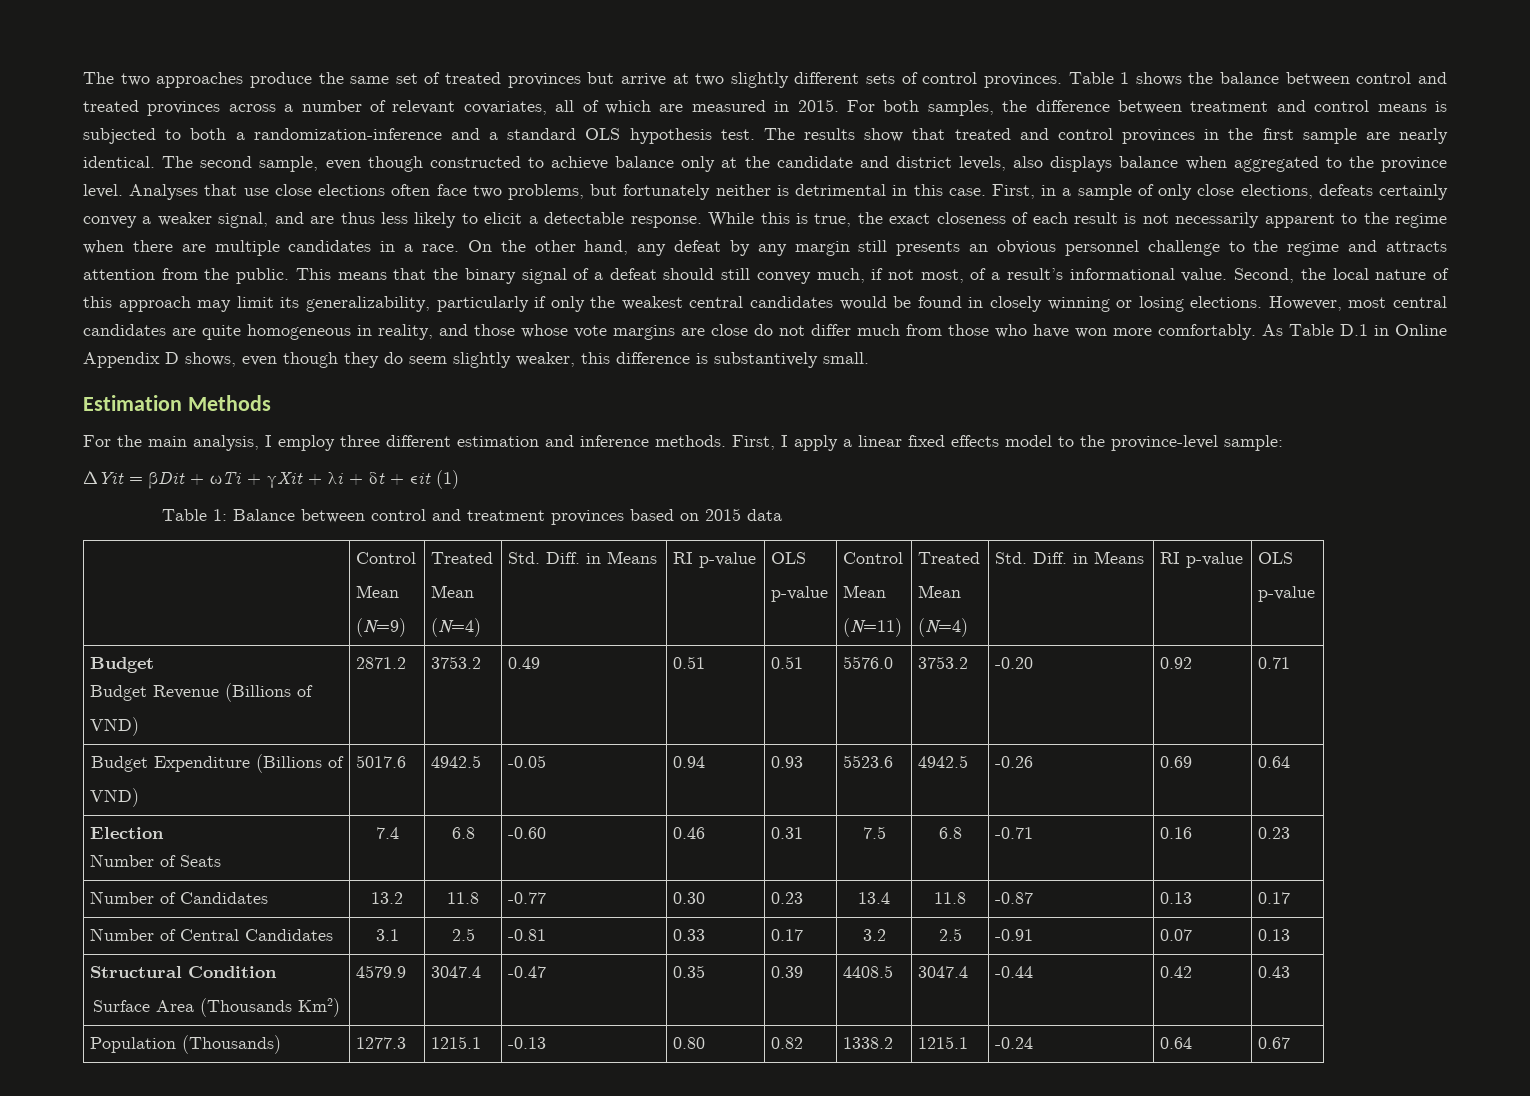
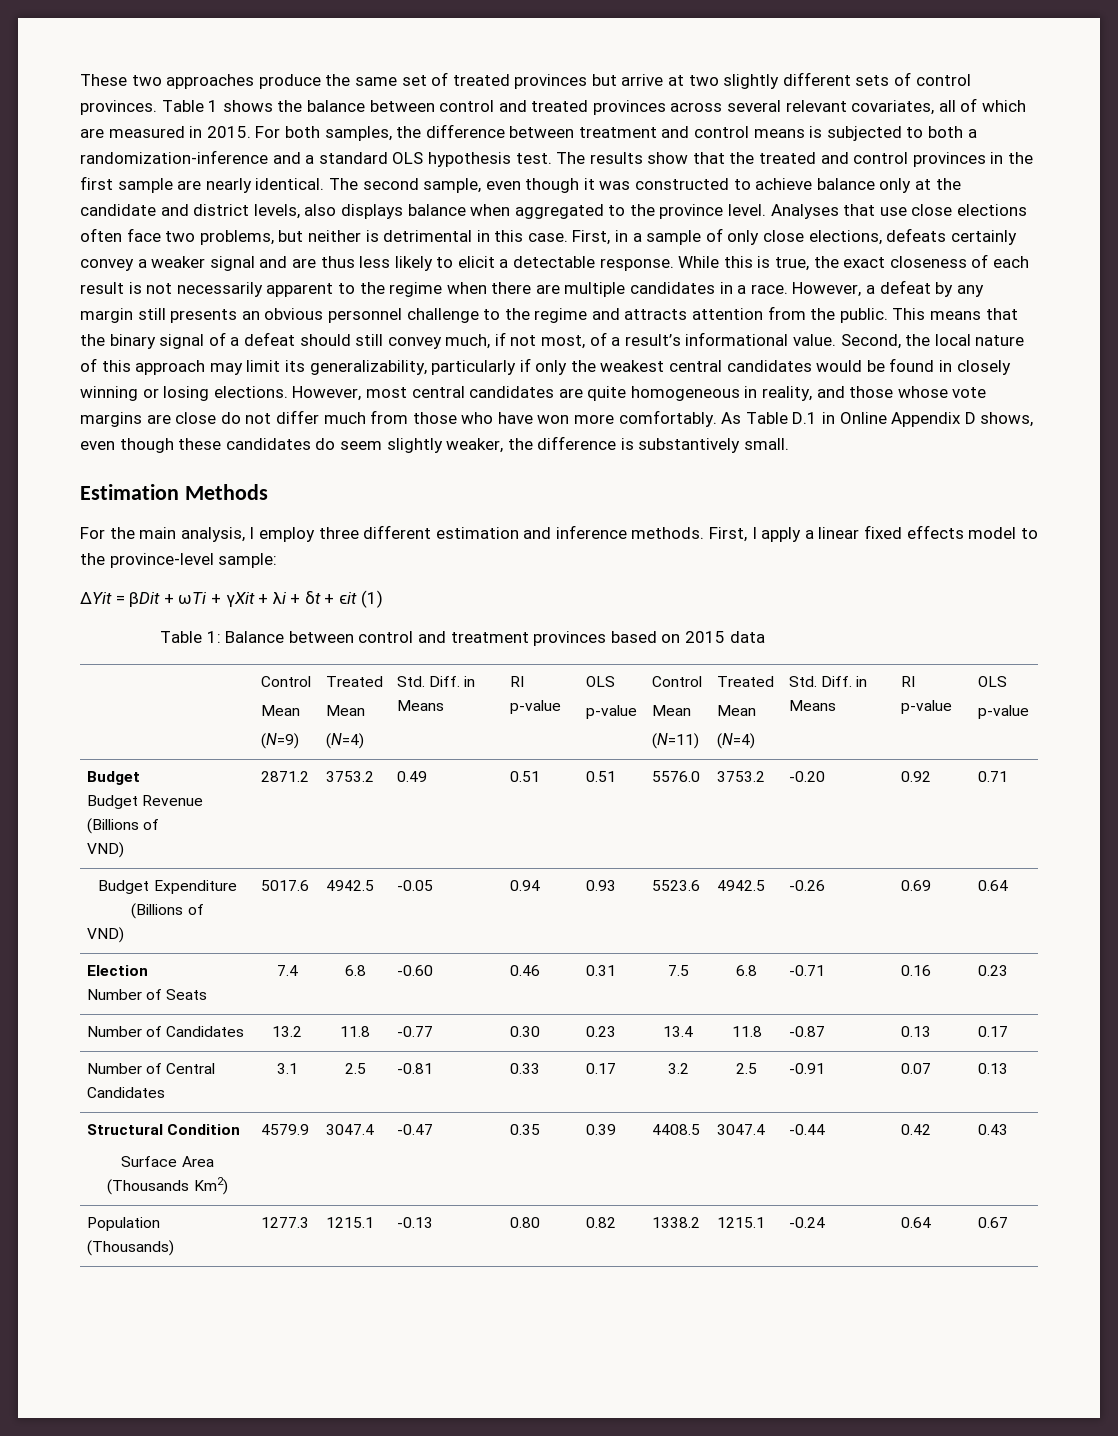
- The two approaches produce the same set of treated provinces but arrive at two slightly different sets of control provinces.
+ These two approaches produce the same set of treated provinces but arrive at two slightly different sets of control provinces.
- Table 1 shows the balance between control and treated provinces across a number of relevant covariates, all of which are measured in 2015.
+ Table 1 shows the balance between control and treated provinces across several relevant covariates, all of which are measured in 2015.
- The results show that treated and control provinces in the first sample are nearly identical.
+ The results show that the treated and control provinces in the first sample are nearly identical.
- The second sample, even though constructed to achieve balance only at the candidate and district levels, also displays balance when aggregated to the province level.
+ The second sample, even though it was constructed to achieve balance only at the candidate and district levels, also displays balance when aggregated to the province level.
- Analyses that use close elections often face two problems, but fortunately neither is detrimental in this case.
+ Analyses that use close elections often face two problems, but neither is detrimental in this case.
- First, in a sample of only close elections, defeats certainly convey a weaker signal, and are thus less likely to elicit a detectable response.
+ First, in a sample of only close elections, defeats certainly convey a weaker signal and are thus less likely to elicit a detectable response.
- On the other hand, any defeat by any margin still presents an obvious personnel challenge to the regime and attracts attention from the public.
+ However, a defeat by any margin still presents an obvious personnel challenge to the regime and attracts attention from the public.
- As Table D.1 in Online Appendix D shows, even though they do seem slightly weaker, this difference is substantively small.
+ As Table D.1 in Online Appendix D shows, even though these candidates do seem slightly weaker, the difference is substantively small.

